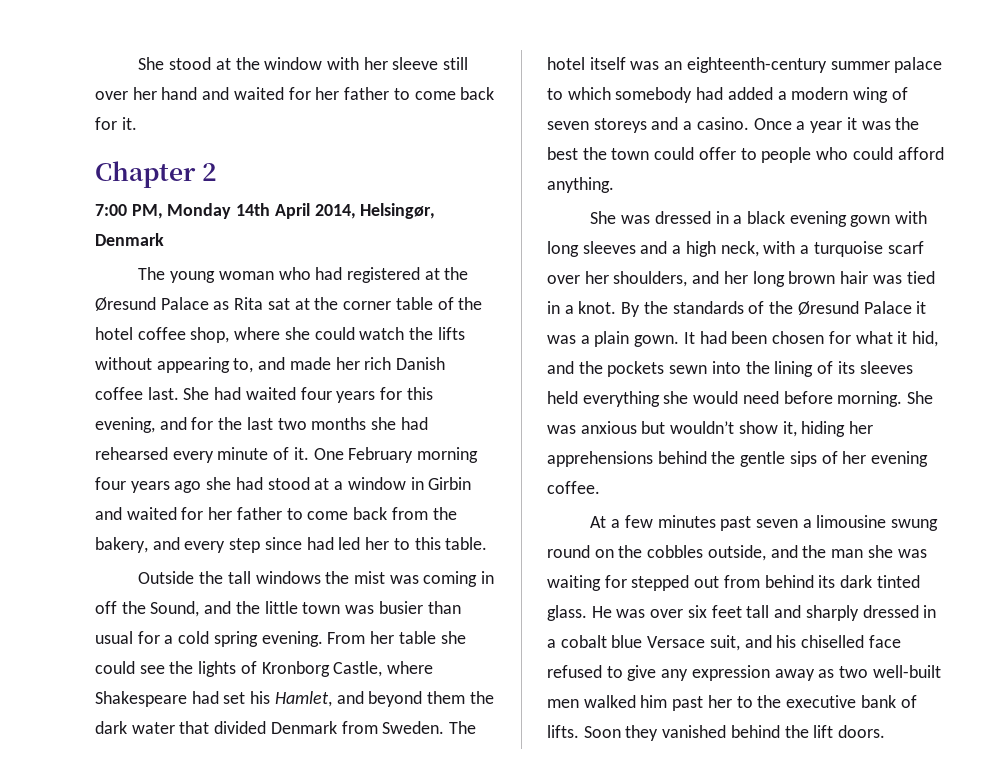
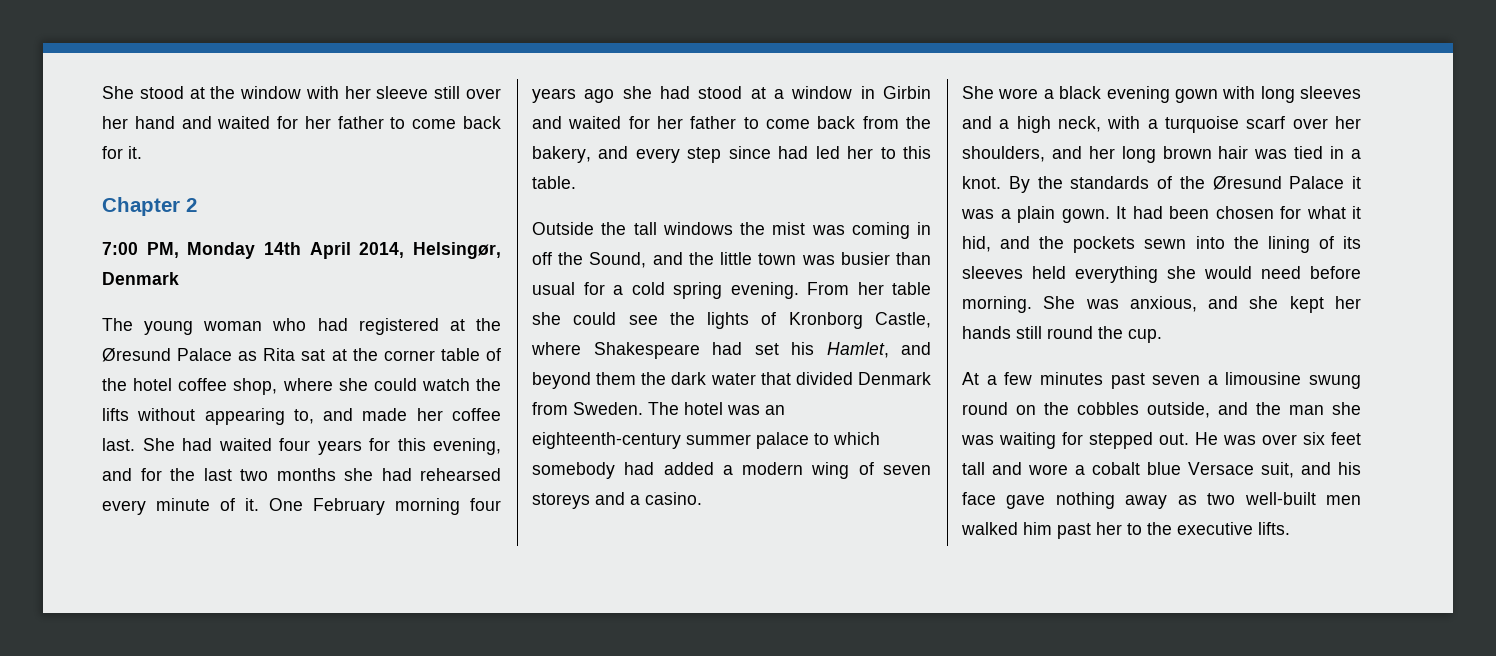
- The young woman who had registered at the Øresund Palace as Rita sat at the corner table of the hotel coffee shop, where she could watch the lifts without appearing to, and made her rich Danish coffee last.
+ The young woman who had registered at the Øresund Palace as Rita sat at the corner table of the hotel coffee shop, where she could watch the lifts without appearing to, and made her coffee last.
- The hotel itself was an eighteenth-century summer palace to which somebody had added a modern wing of seven storeys and a casino. Once a year it was the best the town could offer to people who could afford anything.
- She was dressed in a black evening gown with long sleeves and a high neck, with a turquoise scarf over her shoulders, and her long brown hair was tied in a knot.
+ The hotel was an eighteenth-century summer palace to which somebody had added a modern wing of seven storeys and a casino.
+ She wore a black evening gown with long sleeves and a high neck, with a turquoise scarf over her shoulders, and her long brown hair was tied in a knot.
- She was anxious but wouldn’t show it, hiding her apprehensions behind the gentle sips of her evening coffee.
+ She was anxious, and she kept her hands still round the cup.
- At a few minutes past seven a limousine swung round on the cobbles outside, and the man she was waiting for stepped out from behind its dark tinted glass.
+ At a few minutes past seven a limousine swung round on the cobbles outside, and the man she was waiting for stepped out.
- He was over six feet tall and sharply dressed in a cobalt blue Versace suit, and his chiselled face refused to give any expression away as two well-built men walked him past her to the executive bank of lifts. Soon they vanished behind the lift doors.
+ He was over six feet tall and wore a cobalt blue Versace suit, and his face gave nothing away as two well-built men walked him past her to the executive lifts.

